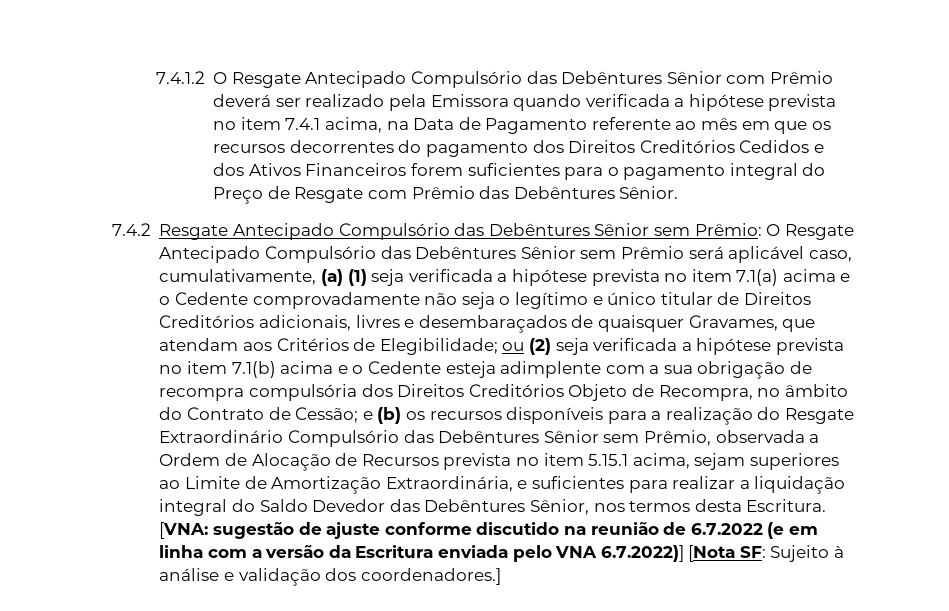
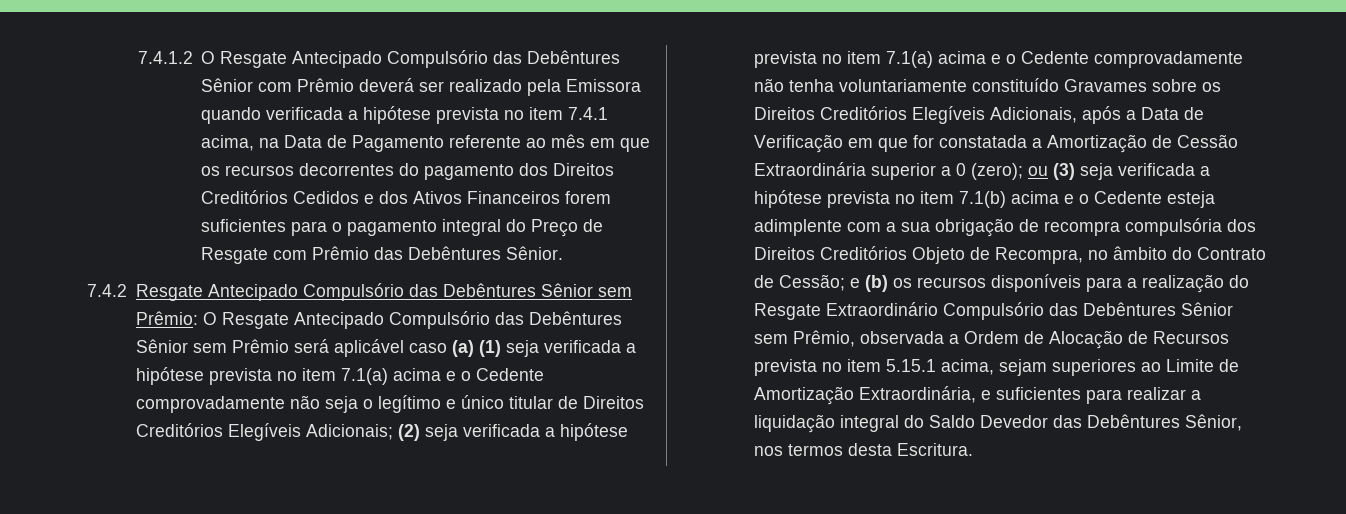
- O Resgate Antecipado Compulsório das Debêntures Sênior sem Prêmio será aplicável caso, cumulativamente, (a) (1) seja verificada a hipótese prevista no item 7.1(a) acima e o Cedente comprovadamente não seja o legítimo e único titular de Direitos Creditórios adicionais, livres e desembaraçados de quaisquer Gravames, que atendam aos Critérios de Elegibilidade; ou (2) seja verificada a hipótese prevista no item 7.1(b) acima e o Cedente esteja adimplente com a sua obrigação de recompra compulsória dos Direitos Creditórios Objeto de Recompra, no âmbito do Contrato de Cessão;
+ O Resgate Antecipado Compulsório das Debêntures Sênior sem Prêmio será aplicável caso (a) (1) seja verificada a hipótese prevista no item 7.1(a) acima e o Cedente comprovadamente não seja o legítimo e único titular de Direitos Creditórios Elegíveis Adicionais; (2) seja verificada a hipótese prevista no item 7.1(a) acima e o Cedente comprovadamente não tenha voluntariamente constituído Gravames sobre os Direitos Creditórios Elegíveis Adicionais, após a Data de Verificação em que for constatada a Amortização de Cessão Extraordinária superior a 0 (zero); ou (3) seja verificada a hipótese prevista no item 7.1(b) acima e o Cedente esteja adimplente com a sua obrigação de recompra compulsória dos Direitos Creditórios Objeto de Recompra, no âmbito do Contrato de Cessão;
- [VNA: sugestão de ajuste conforme discutido na reunião de 6.7.2022 (e em linha com a versão da Escritura enviada pelo VNA 6.7.2022)] [Nota SF: Sujeito à análise e validação dos coordenadores.]

